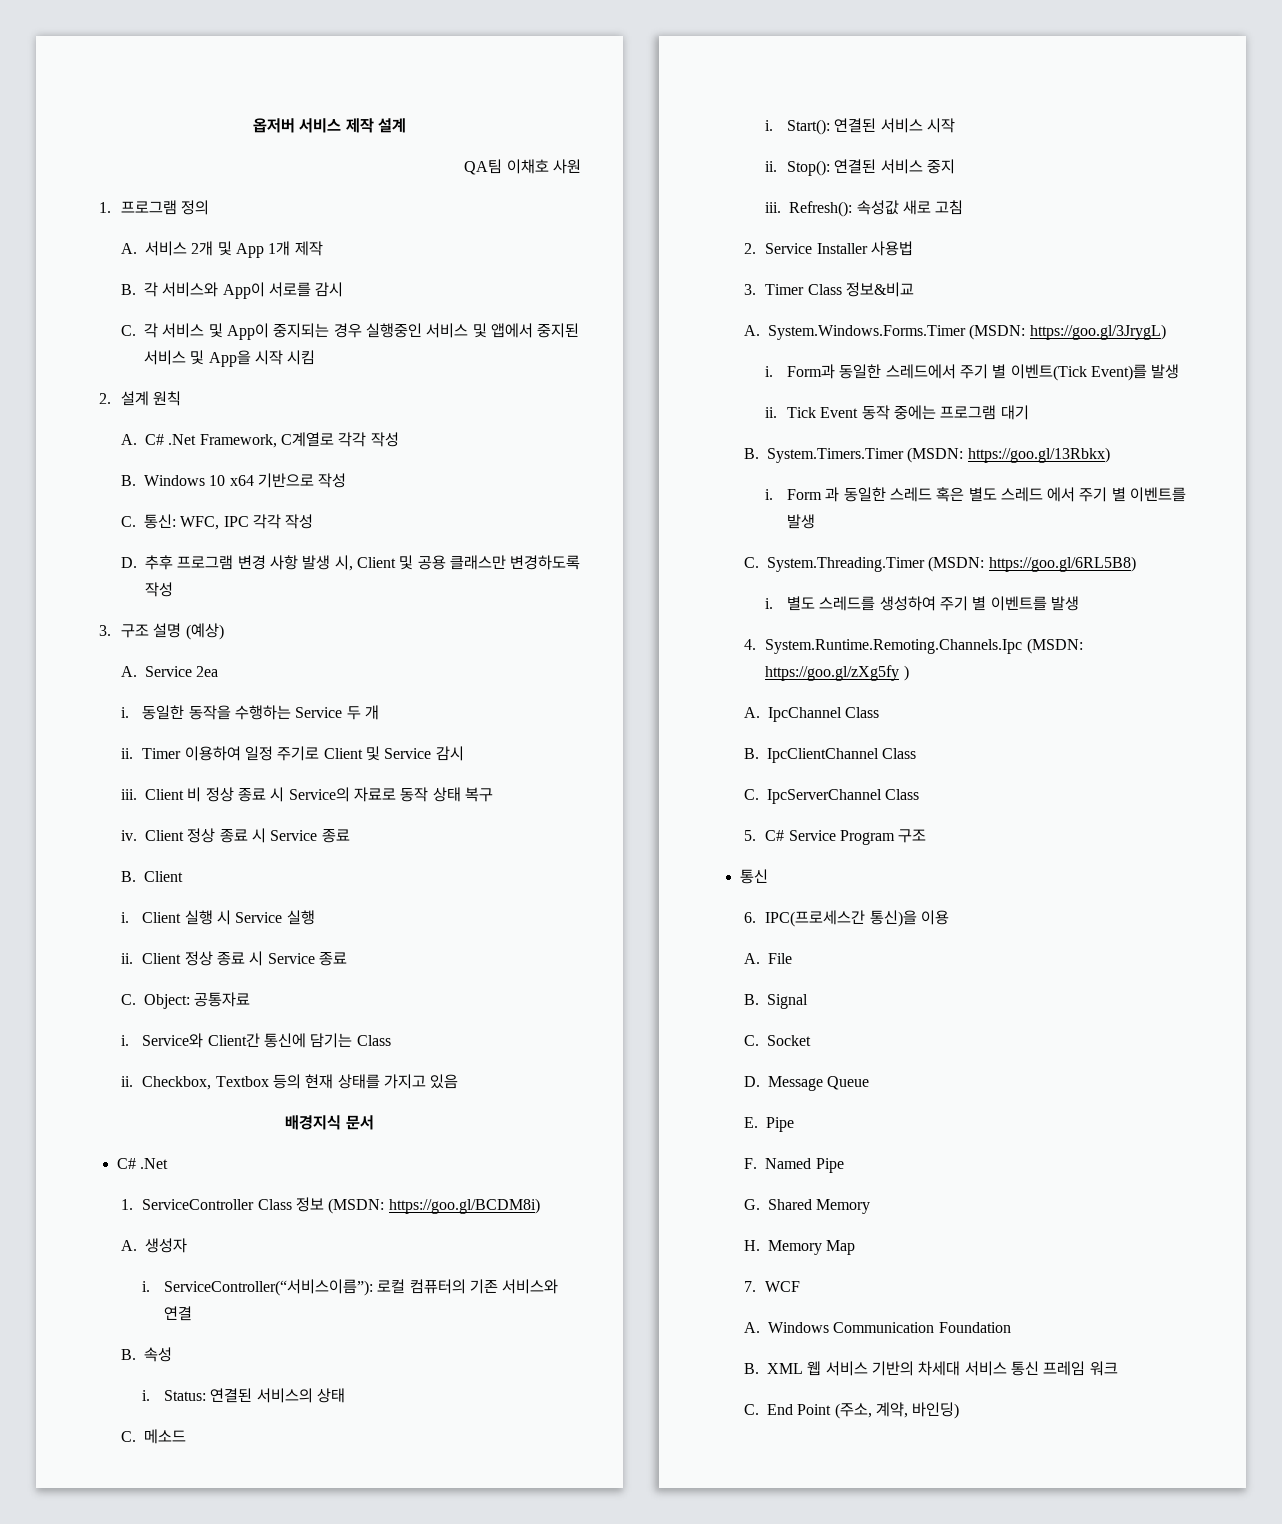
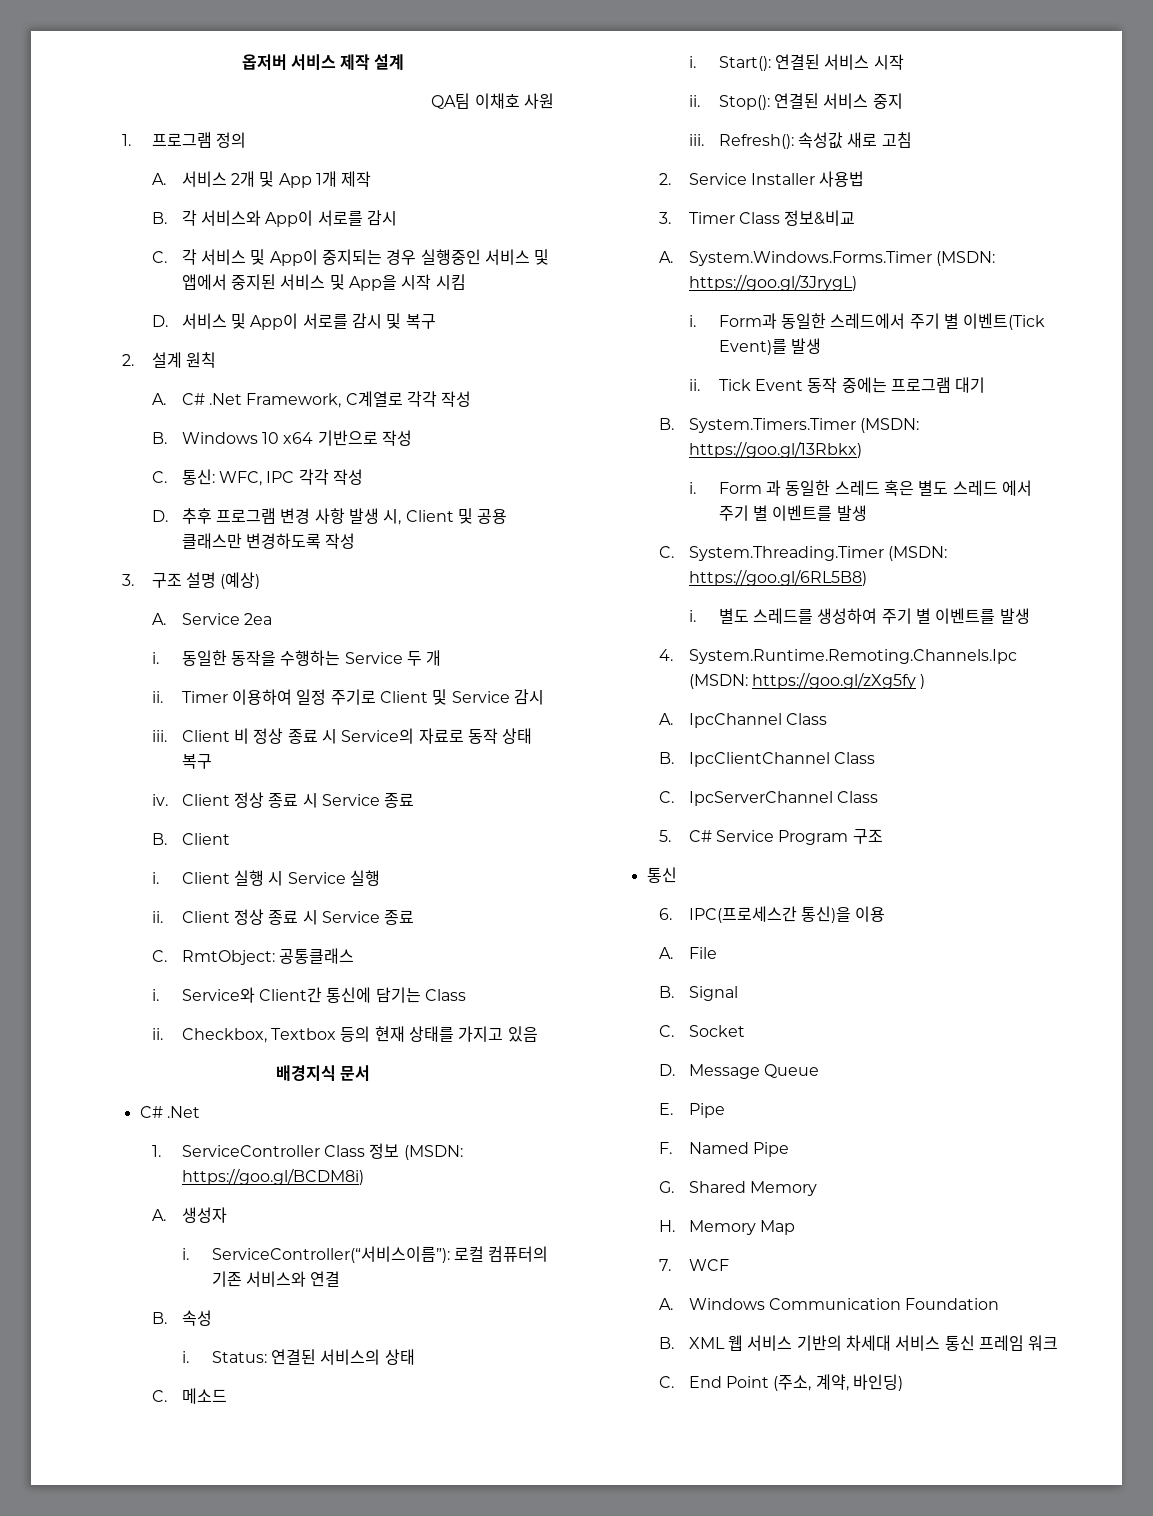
+ D. 서비스 및 App이 서로를 감시 및 복구
- C. Object: 공통자료
+ C. RmtObject: 공통클래스

